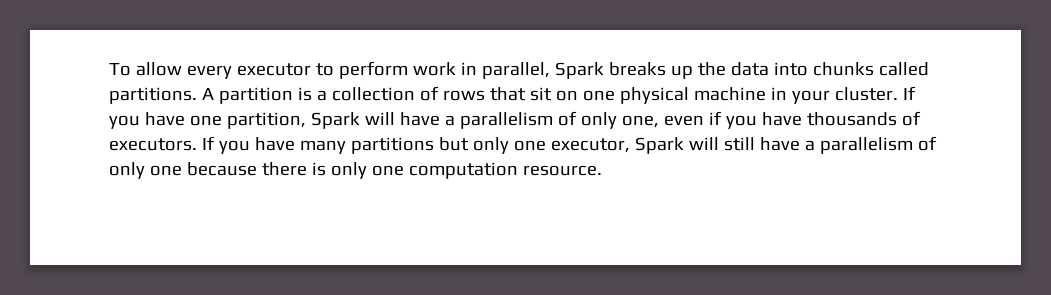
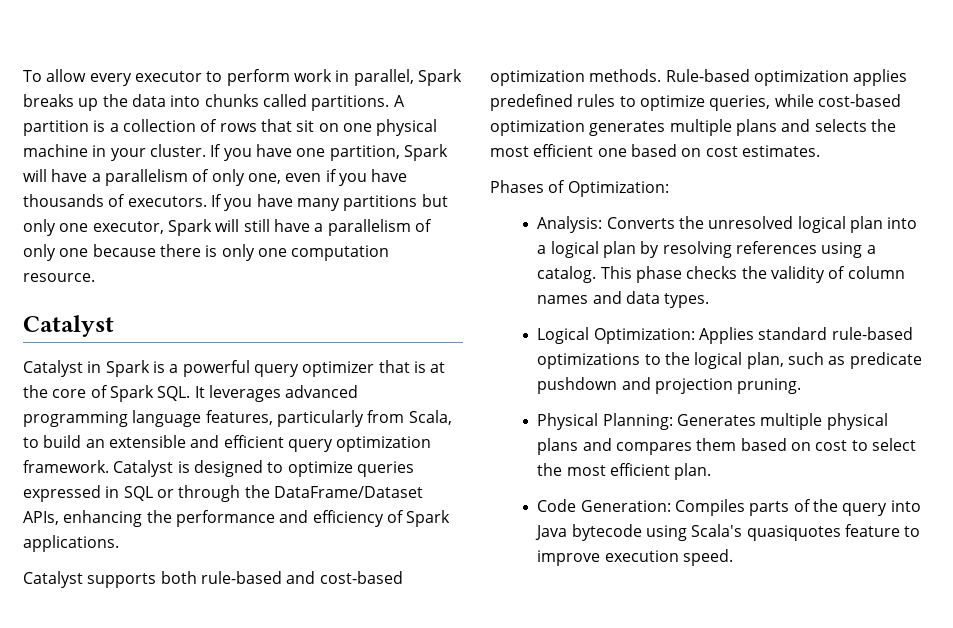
  If you have many partitions but only one executor, Spark will still have a parallelism of only one because there is only one computation resource.
+ Catalyst
+ Catalyst in Spark is a powerful query optimizer that is at the core of Spark SQL. It leverages advanced programming language features, particularly from Scala, to build an extensible and efficient query optimization framework. Catalyst is designed to optimize queries expressed in SQL or through the DataFrame/Dataset APIs, enhancing the performance and efficiency of Spark applications.
+ Catalyst supports both rule-based and cost-based optimization methods. Rule-based optimization applies predefined rules to optimize queries, while cost-based optimization generates multiple plans and selects the most efficient one based on cost estimates.
+ Phases of Optimization:
+ Analysis: Converts the unresolved logical plan into a logical plan by resolving references using a catalog. This phase checks the validity of column names and data types.
+ Logical Optimization: Applies standard rule-based optimizations to the logical plan, such as predicate pushdown and projection pruning.
+ Physical Planning: Generates multiple physical plans and compares them based on cost to select the most efficient plan.
+ Code Generation: Compiles parts of the query into Java bytecode using Scala's quasiquotes feature to improve execution speed.

